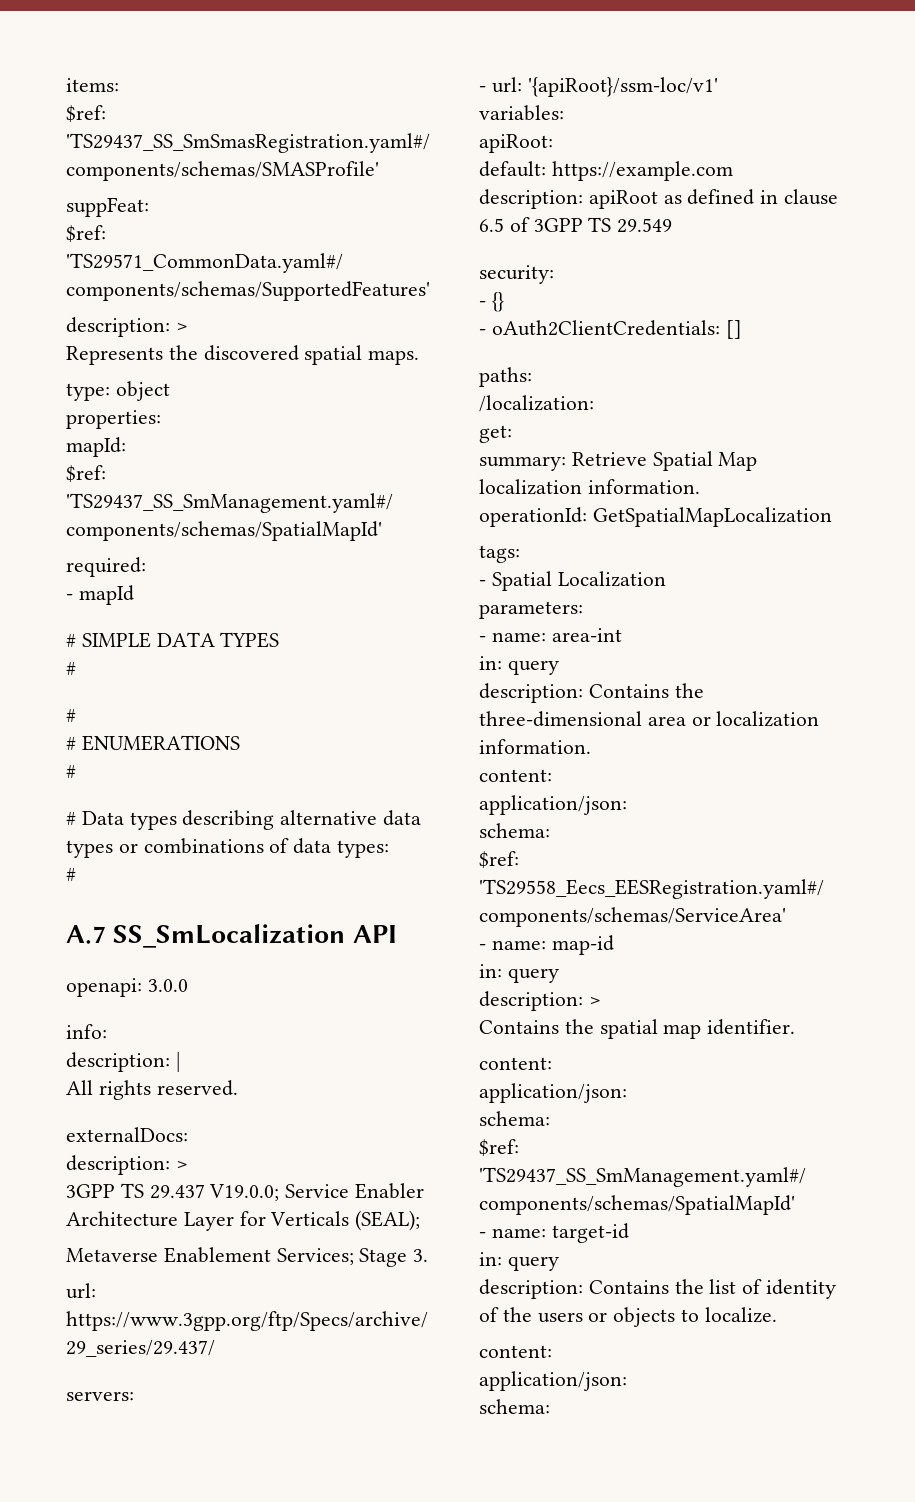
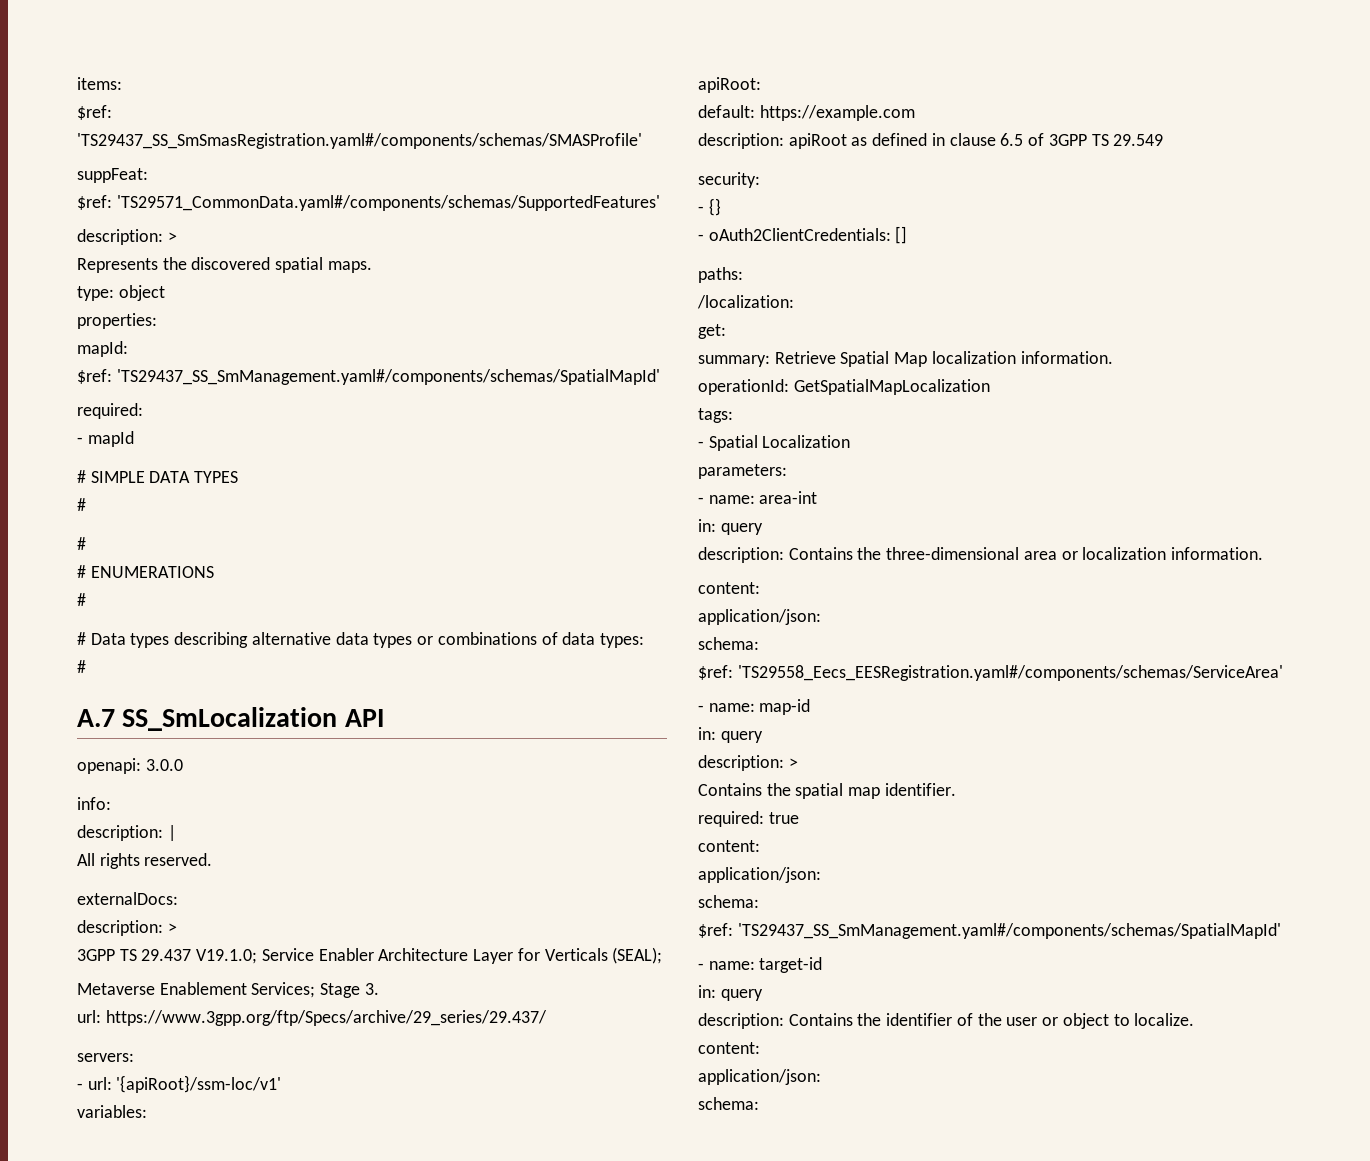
- 3GPP TS 29.437 V19.0.0; Service Enabler Architecture Layer for Verticals (SEAL);
+ 3GPP TS 29.437 V19.1.0; Service Enabler Architecture Layer for Verticals (SEAL);
+ required: true
- description: Contains the list of identity of the users or objects to localize.
+ description: Contains the identifier of the user or object to localize.

